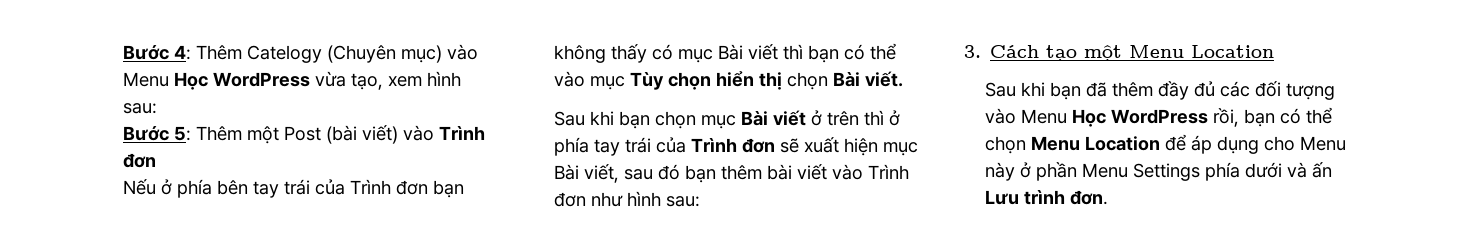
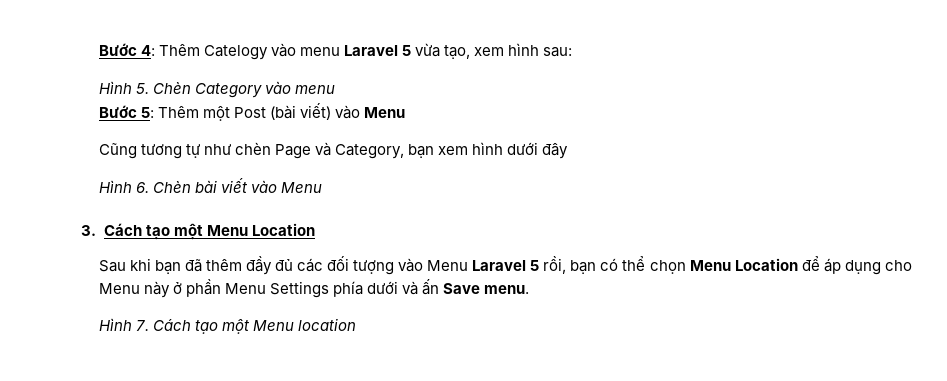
- Bước 4: Thêm Catelogy (Chuyên mục) vào Menu Học WordPress vừa tạo, xem hình sau:
+ Bước 4: Thêm Catelogy vào menu Laravel 5 vừa tạo, xem hình sau:
+ Hình 5. Chèn Category vào menu
- Bước 5: Thêm một Post (bài viết) vào Trình đơn
- Nếu ở phía bên tay trái của Trình đơn bạn không thấy có mục Bài viết thì bạn có thể vào mục Tùy chọn hiển thị chọn Bài viết.
- Sau khi bạn chọn mục Bài viết ở trên thì ở phía tay trái của Trình đơn sẽ xuất hiện mục Bài viết, sau đó bạn thêm bài viết vào Trình đơn như hình sau:
+ Bước 5: Thêm một Post (bài viết) vào Menu
+ Cũng tương tự như chèn Page và Category, bạn xem hình dưới đây
+ Hình 6. Chèn bài viết vào Menu
- Sau khi bạn đã thêm đầy đủ các đối tượng vào Menu Học WordPress rồi, bạn có thể chọn Menu Location để áp dụng cho Menu này ở phần Menu Settings phía dưới và ấn Lưu trình đơn.
+ Sau khi bạn đã thêm đầy đủ các đối tượng vào Menu Laravel 5 rồi, bạn có thể chọn Menu Location để áp dụng cho Menu này ở phần Menu Settings phía dưới và ấn Save menu.
+ Hình 7. Cách tạo một Menu location

